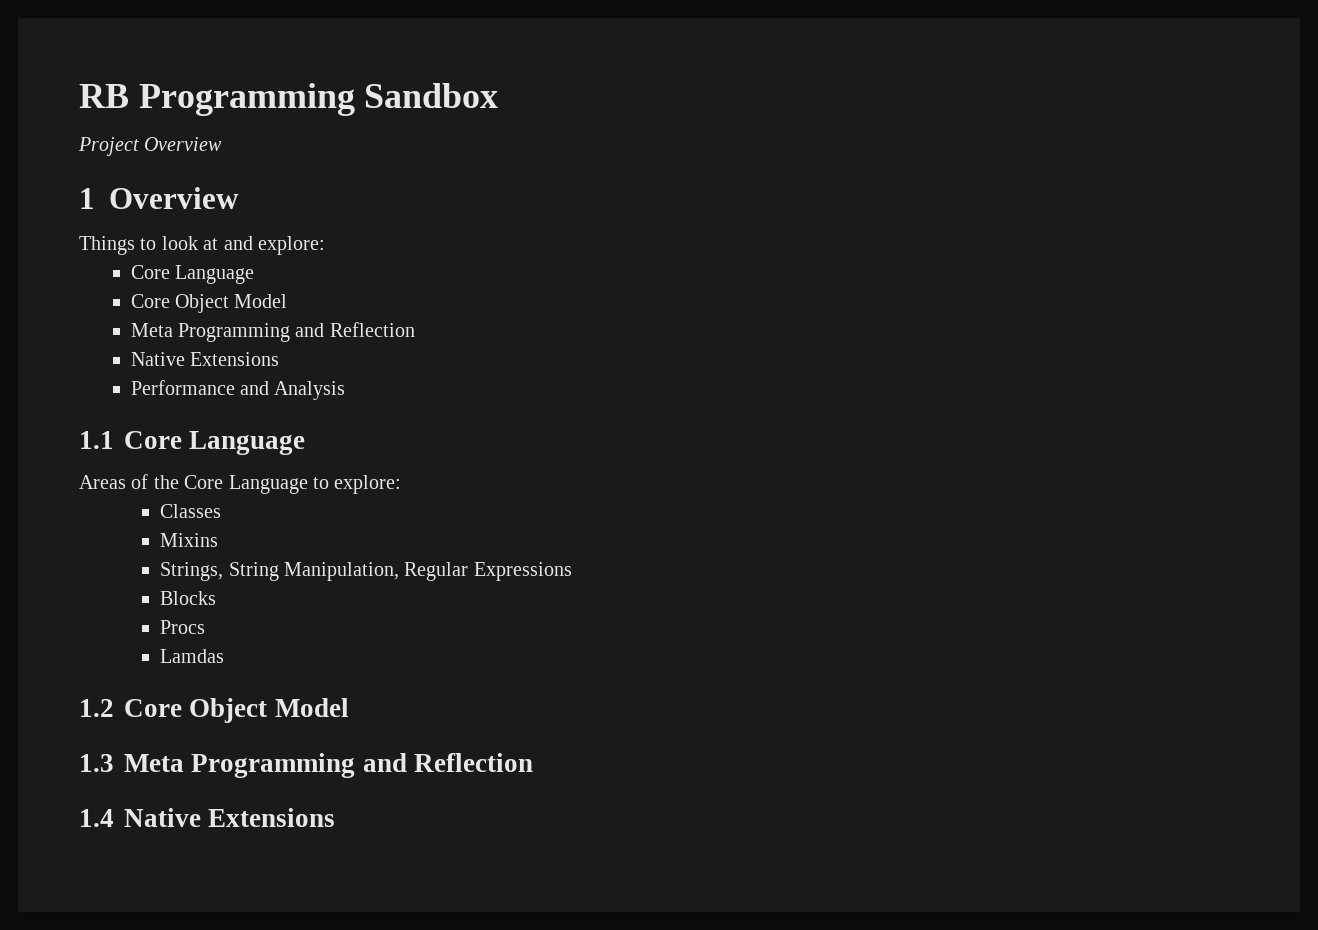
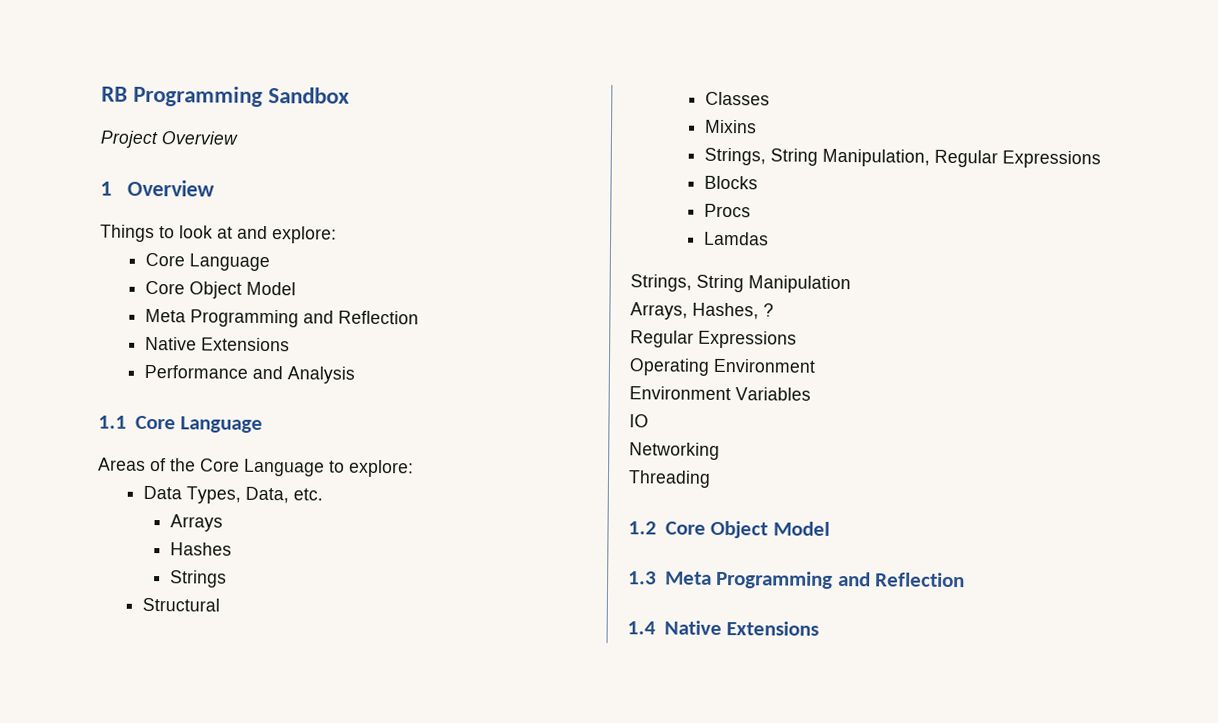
+ Data Types, Data, etc.
+ Arrays
+ Hashes
+ Strings
+ Structural
+ Strings, String Manipulation
+ Arrays, Hashes, ?
+ Regular Expressions
+ Operating Environment
+ Environment Variables
+ IO
+ Networking
+ Threading

